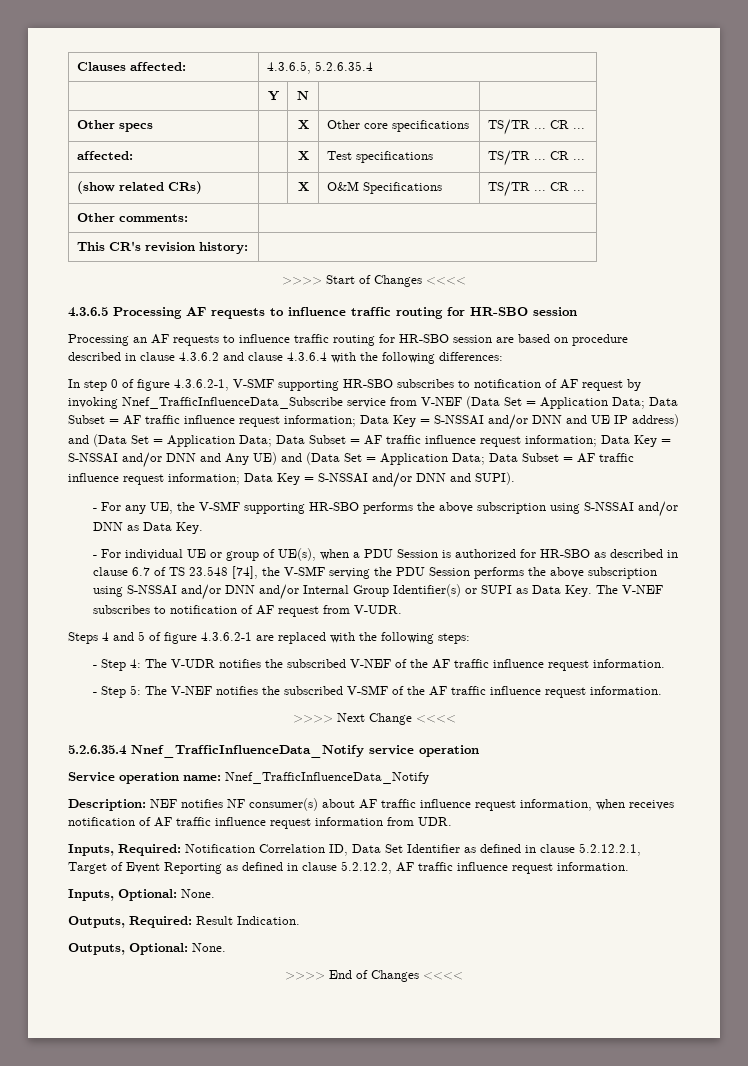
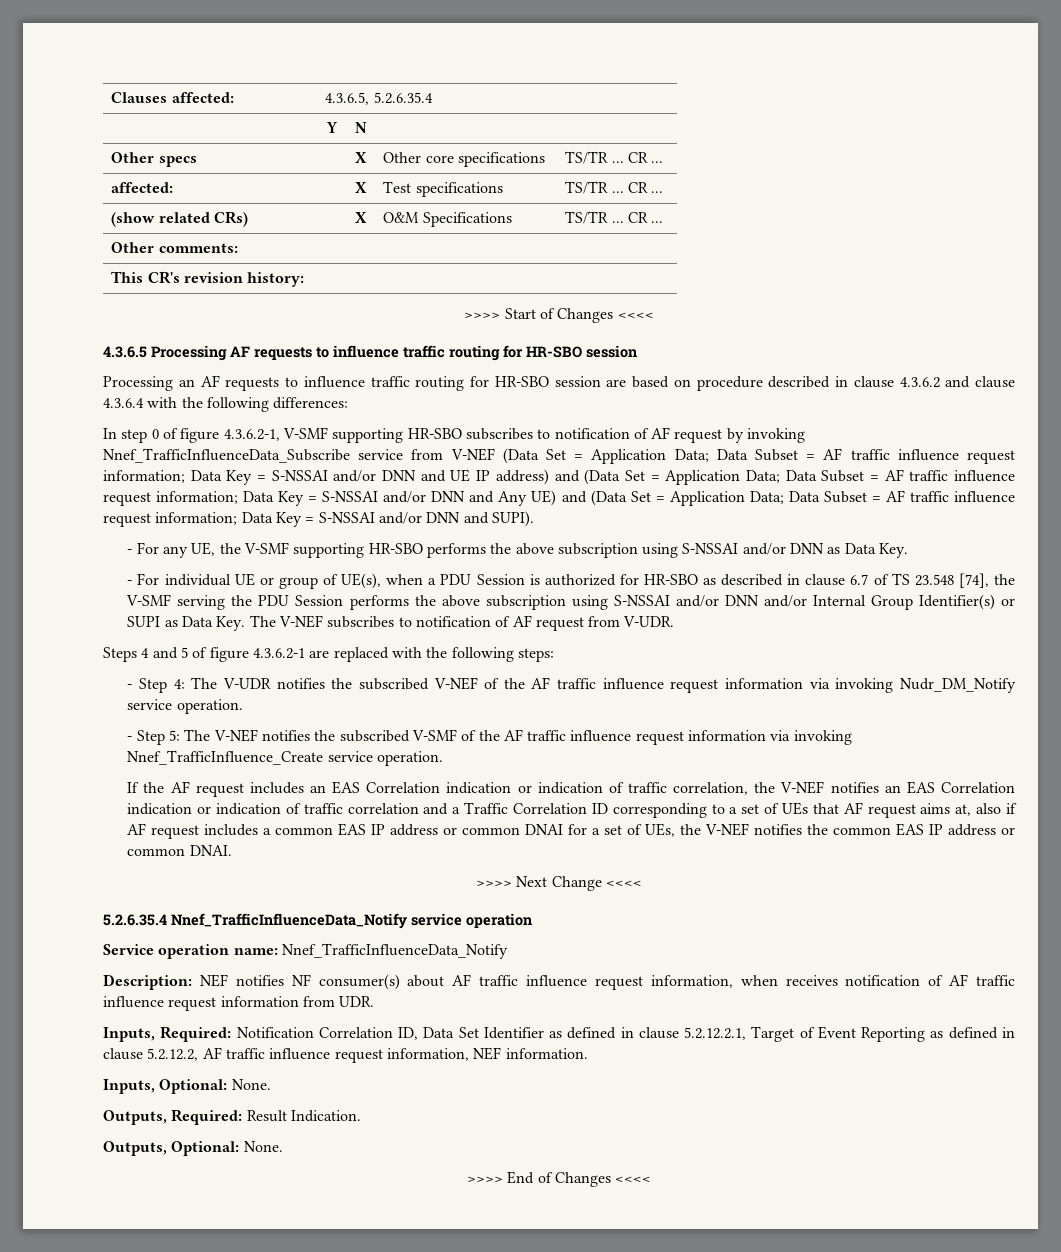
- - Step 4: The V-UDR notifies the subscribed V-NEF of the AF traffic influence request information.
+ - Step 4: The V-UDR notifies the subscribed V-NEF of the AF traffic influence request information via invoking Nudr_DM_Notify service operation.
- - Step 5: The V-NEF notifies the subscribed V-SMF of the AF traffic influence request information.
+ - Step 5: The V-NEF notifies the subscribed V-SMF of the AF traffic influence request information via invoking Nnef_TrafficInfluence_Create service operation.
+ If the AF request includes an EAS Correlation indication or indication of traffic correlation, the V-NEF notifies an EAS Correlation indication or indication of traffic correlation and a Traffic Correlation ID corresponding to a set of UEs that AF request aims at, also if AF request includes a common EAS IP address or common DNAI for a set of UEs, the V-NEF notifies the common EAS IP address or common DNAI.
- Inputs, Required: Notification Correlation ID, Data Set Identifier as defined in clause 5.2.12.2.1, Target of Event Reporting as defined in clause 5.2.12.2, AF traffic influence request information.
+ Inputs, Required: Notification Correlation ID, Data Set Identifier as defined in clause 5.2.12.2.1, Target of Event Reporting as defined in clause 5.2.12.2, AF traffic influence request information, NEF information.

